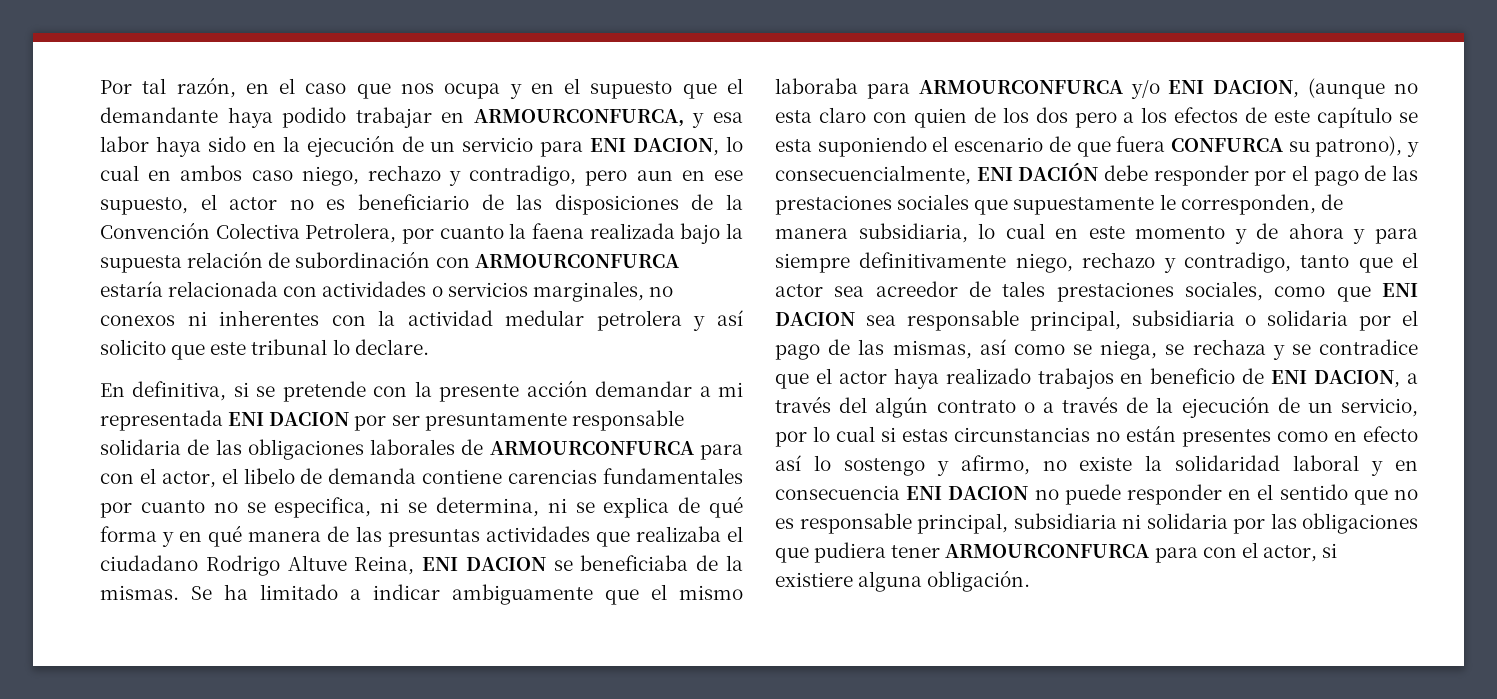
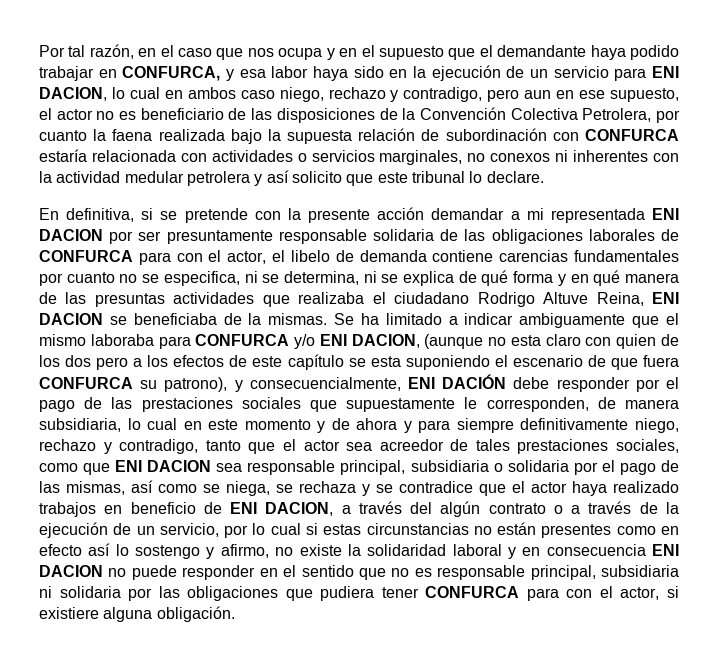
- Por tal razón, en el caso que nos ocupa y en el supuesto que el demandante haya podido trabajar en ARMOURCONFURCA, y esa labor haya sido en la ejecución de un servicio para ENI DACION, lo cual en ambos caso niego, rechazo y contradigo, pero aun en ese supuesto, el actor no es beneficiario de las disposiciones de la Convención Colectiva Petrolera, por cuanto la faena realizada bajo la supuesta relación de subordinación con ARMOURCONFURCA estaría relacionada con actividades o servicios marginales, no conexos ni inherentes con la actividad medular petrolera y así solicito que este tribunal lo declare.
+ Por tal razón, en el caso que nos ocupa y en el supuesto que el demandante haya podido trabajar en CONFURCA, y esa labor haya sido en la ejecución de un servicio para ENI DACION, lo cual en ambos caso niego, rechazo y contradigo, pero aun en ese supuesto, el actor no es beneficiario de las disposiciones de la Convención Colectiva Petrolera, por cuanto la faena realizada bajo la supuesta relación de subordinación con CONFURCA estaría relacionada con actividades o servicios marginales, no conexos ni inherentes con la actividad medular petrolera y así solicito que este tribunal lo declare.
- En definitiva, si se pretende con la presente acción demandar a mi representada ENI DACION por ser presuntamente responsable solidaria de las obligaciones laborales de ARMOURCONFURCA para con el actor, el libelo de demanda contiene carencias fundamentales por cuanto no se especifica, ni se determina, ni se explica de qué forma y en qué manera de las presuntas actividades que realizaba el ciudadano Rodrigo Altuve Reina, ENI DACION se beneficiaba de la mismas.
+ En definitiva, si se pretende con la presente acción demandar a mi representada ENI DACION por ser presuntamente responsable solidaria de las obligaciones laborales de CONFURCA para con el actor, el libelo de demanda contiene carencias fundamentales por cuanto no se especifica, ni se determina, ni se explica de qué forma y en qué manera de las presuntas actividades que realizaba el ciudadano Rodrigo Altuve Reina, ENI DACION se beneficiaba de la mismas.
- Se ha limitado a indicar ambiguamente que el mismo laboraba para ARMOURCONFURCA y/o ENI DACION, (aunque no esta claro con quien de los dos pero a los efectos de este capítulo se esta suponiendo el escenario de que fuera CONFURCA su patrono), y consecuencialmente, ENI DACIÓN debe responder por el pago de las prestaciones sociales que supuestamente le corresponden, de manera subsidiaria, lo cual en este momento y de ahora y para siempre definitivamente niego, rechazo y contradigo, tanto que el actor sea acreedor de tales prestaciones sociales, como que ENI DACION sea responsable principal, subsidiaria o solidaria por el pago de las mismas, así como se niega, se rechaza y se contradice que el actor haya realizado trabajos en beneficio de ENI DACION, a través del algún contrato o a través de la ejecución de un servicio, por lo cual si estas circunstancias no están presentes como en efecto así lo sostengo y afirmo, no existe la solidaridad laboral y en consecuencia ENI DACION no puede responder en el sentido que no es responsable principal, subsidiaria ni solidaria por las obligaciones que pudiera tener ARMOURCONFURCA para con el actor, si existiere alguna obligación.
+ Se ha limitado a indicar ambiguamente que el mismo laboraba para CONFURCA y/o ENI DACION, (aunque no esta claro con quien de los dos pero a los efectos de este capítulo se esta suponiendo el escenario de que fuera CONFURCA su patrono), y consecuencialmente, ENI DACIÓN debe responder por el pago de las prestaciones sociales que supuestamente le corresponden, de manera subsidiaria, lo cual en este momento y de ahora y para siempre definitivamente niego, rechazo y contradigo, tanto que el actor sea acreedor de tales prestaciones sociales, como que ENI DACION sea responsable principal, subsidiaria o solidaria por el pago de las mismas, así como se niega, se rechaza y se contradice que el actor haya realizado trabajos en beneficio de ENI DACION, a través del algún contrato o a través de la ejecución de un servicio, por lo cual si estas circunstancias no están presentes como en efecto así lo sostengo y afirmo, no existe la solidaridad laboral y en consecuencia ENI DACION no puede responder en el sentido que no es responsable principal, subsidiaria ni solidaria por las obligaciones que pudiera tener CONFURCA para con el actor, si existiere alguna obligación.

